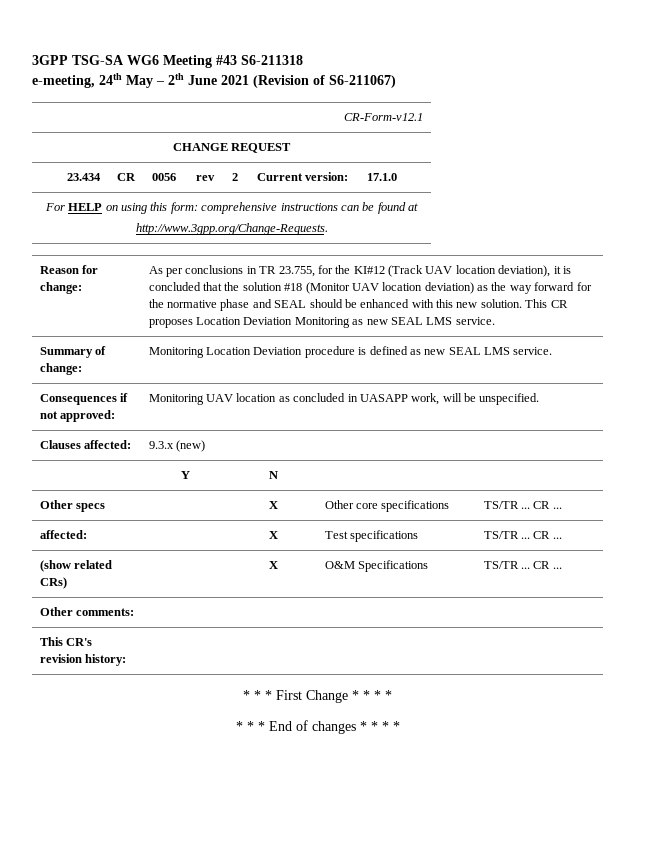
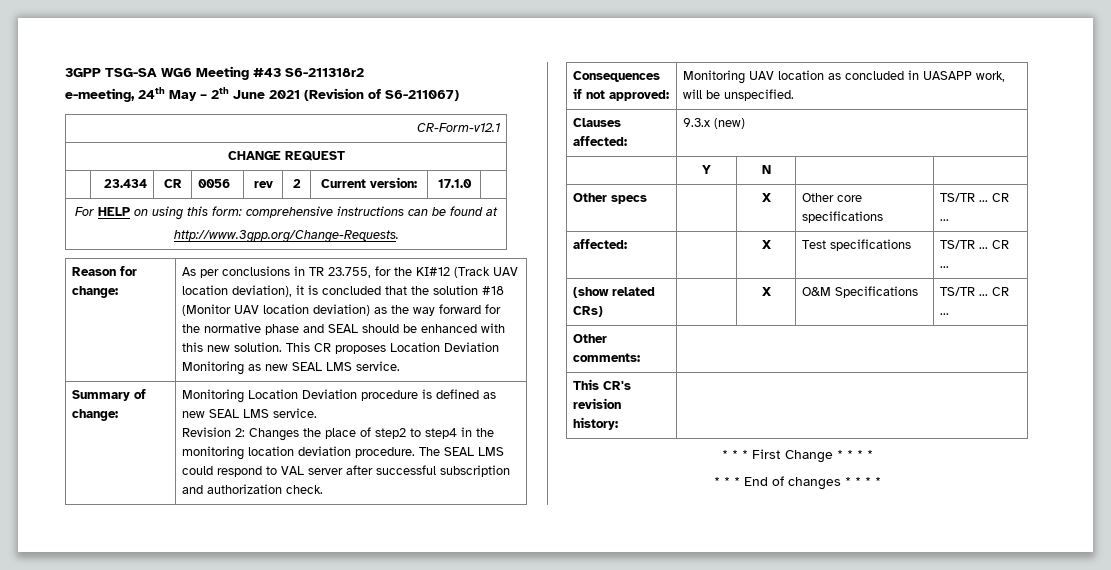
- 3GPP TSG-SA WG6 Meeting #43 S6-211318
+ 3GPP TSG-SA WG6 Meeting #43 S6-211318r2
+ Revision 2: Changes the place of step2 to step4 in the monitoring location deviation procedure. The SEAL LMS could respond to VAL server after successful subscription and authorization check.

